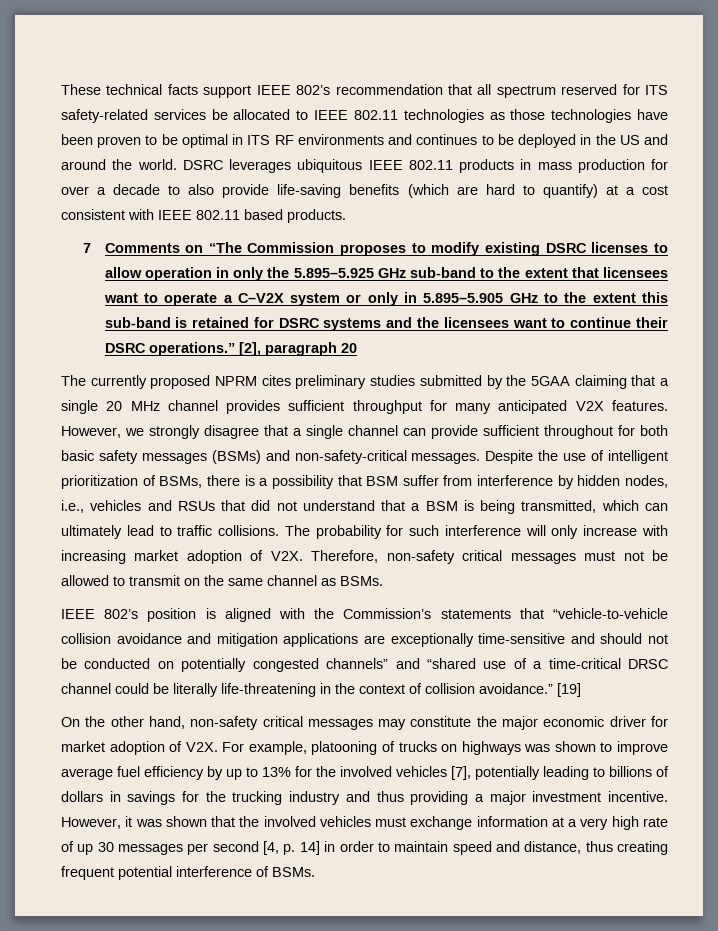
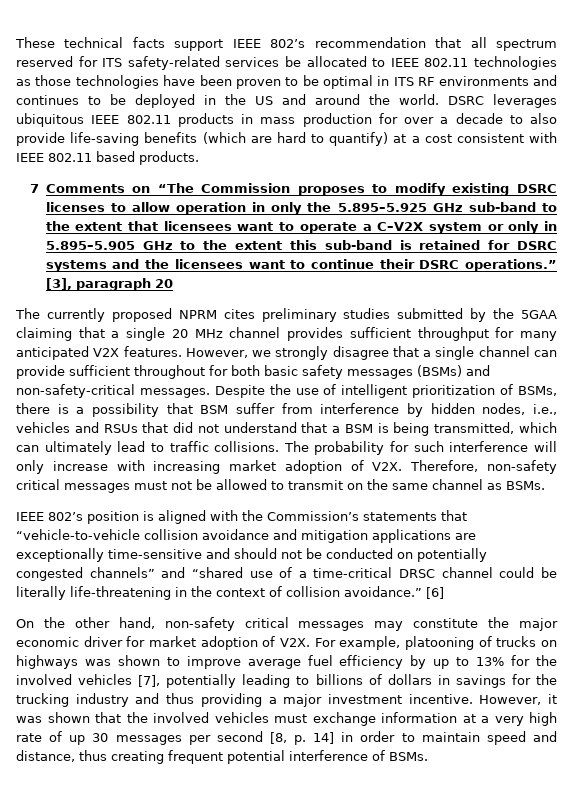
- [2], paragraph 20
+ [3], paragraph 20
- [19]
+ [6]
- However, it was shown that the involved vehicles must exchange information at a very high rate of up 30 messages per second [4, p. 14] in order to maintain speed and distance, thus creating frequent potential interference of BSMs.
+ However, it was shown that the involved vehicles must exchange information at a very high rate of up 30 messages per second [8, p. 14] in order to maintain speed and distance, thus creating frequent potential interference of BSMs.

